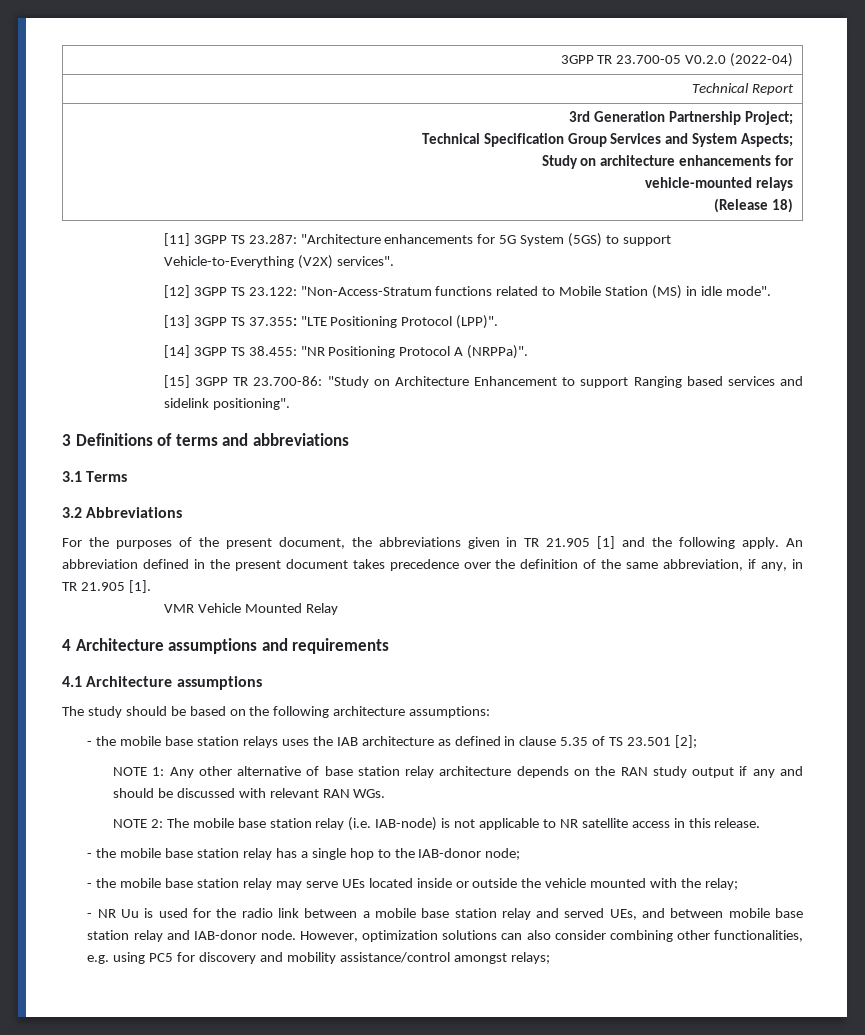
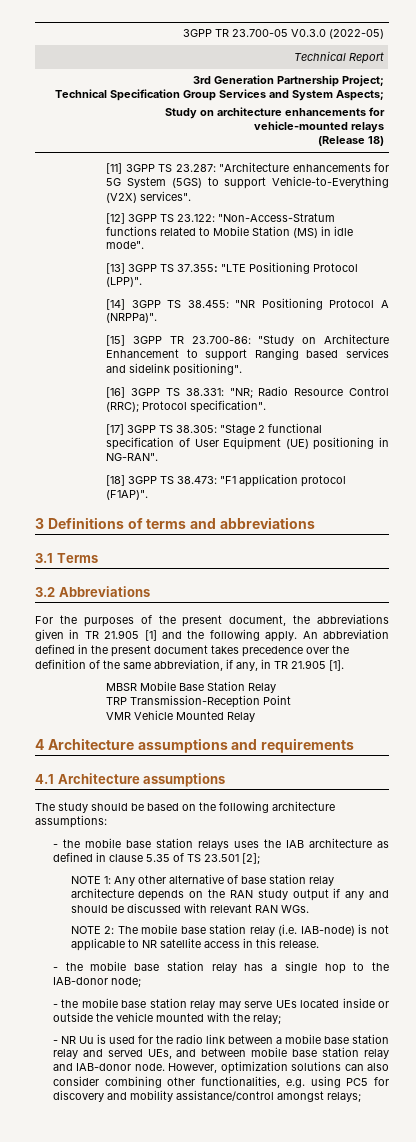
- 3GPP TR 23.700-05 V0.2.0 (2022-04)
+ 3GPP TR 23.700-05 V0.3.0 (2022-05)
+ [16] 3GPP TS 38.331: "NR; Radio Resource Control (RRC); Protocol specification".
+ [17] 3GPP TS 38.305: "Stage 2 functional specification of User Equipment (UE) positioning in NG-RAN".
+ [18] 3GPP TS 38.473: "F1 application protocol (F1AP)".
+ MBSR Mobile Base Station Relay
+ TRP Transmission-Reception Point

